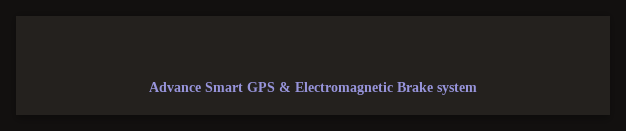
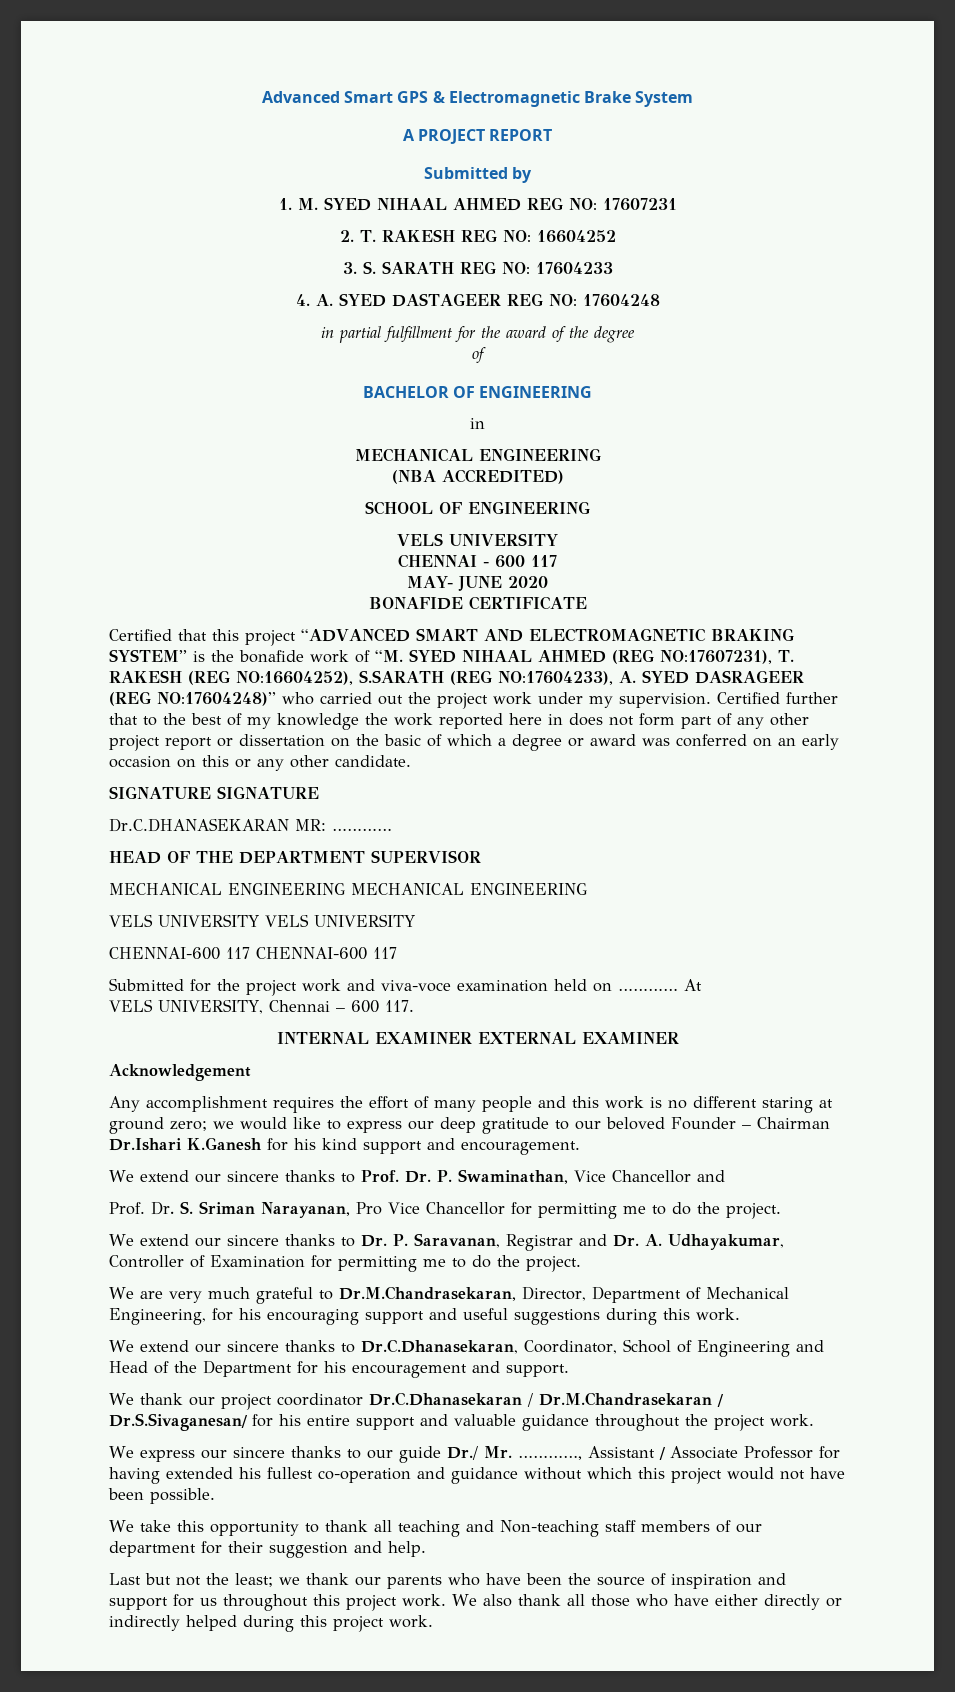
- Advance Smart GPS & Electromagnetic Brake system
+ Advanced Smart GPS & Electromagnetic Brake System
+ A PROJECT REPORT
+ Submitted by
+ 1. M. SYED NIHAAL AHMED REG NO: 17607231
+ 2. T. RAKESH REG NO: 16604252
+ 3. S. SARATH REG NO: 17604233
+ 4. A. SYED DASTAGEER REG NO: 17604248
+ in partial fulfillment for the award of the degree
+ of
+ BACHELOR OF ENGINEERING
+ in
+ MECHANICAL ENGINEERING
+ (NBA ACCREDITED)
+ SCHOOL OF ENGINEERING
+ VELS UNIVERSITY
+ CHENNAI - 600 117
+ MAY- JUNE 2020
+ BONAFIDE CERTIFICATE
+ Certified that this project “ADVANCED SMART AND ELECTROMAGNETIC BRAKING SYSTEM” is the bonafide work of “M. SYED NIHAAL AHMED (REG NO:17607231), T. RAKESH (REG NO:16604252), S.SARATH (REG NO:17604233), A. SYED DASRAGEER (REG NO:17604248)” who carried out the project work under my supervision. Certified further that to the best of my knowledge the work reported here in does not form part of any other project report or dissertation on the basic of which a degree or award was conferred on an early occasion on this or any other candidate.
+ SIGNATURE SIGNATURE
+ Dr.C.DHANASEKARAN MR: …………
+ HEAD OF THE DEPARTMENT SUPERVISOR
+ MECHANICAL ENGINEERING MECHANICAL ENGINEERING
+ VELS UNIVERSITY VELS UNIVERSITY
+ CHENNAI-600 117 CHENNAI-600 117
+ Submitted for the project work and viva-voce examination held on ………… At
+ VELS UNIVERSITY, Chennai – 600 117.
+ INTERNAL EXAMINER EXTERNAL EXAMINER
+ Acknowledgement
+ Any accomplishment requires the effort of many people and this work is no different staring at ground zero; we would like to express our deep gratitude to our beloved Founder – Chairman Dr.Ishari K.Ganesh for his kind support and encouragement.
+ We extend our sincere thanks to Prof. Dr. P. Swaminathan, Vice Chancellor and
+ Prof. Dr. S. Sriman Narayanan, Pro Vice Chancellor for permitting me to do the project.
+ We extend our sincere thanks to Dr. P. Saravanan, Registrar and Dr. A. Udhayakumar, Controller of Examination for permitting me to do the project.
+ We are very much grateful to Dr.M.Chandrasekaran, Director, Department of Mechanical Engineering, for his encouraging support and useful suggestions during this work.
+ We extend our sincere thanks to Dr.C.Dhanasekaran, Coordinator, School of Engineering and Head of the Department for his encouragement and support.
+ We thank our project coordinator Dr.C.Dhanasekaran / Dr.M.Chandrasekaran / Dr.S.Sivaganesan/ for his entire support and valuable guidance throughout the project work.
+ We express our sincere thanks to our guide Dr./ Mr. …………, Assistant / Associate Professor for having extended his fullest co-operation and guidance without which this project would not have been possible.
+ We take this opportunity to thank all teaching and Non-teaching staff members of our department for their suggestion and help.
+ Last but not the least; we thank our parents who have been the source of inspiration and support for us throughout this project work. We also thank all those who have either directly or indirectly helped during this project work.

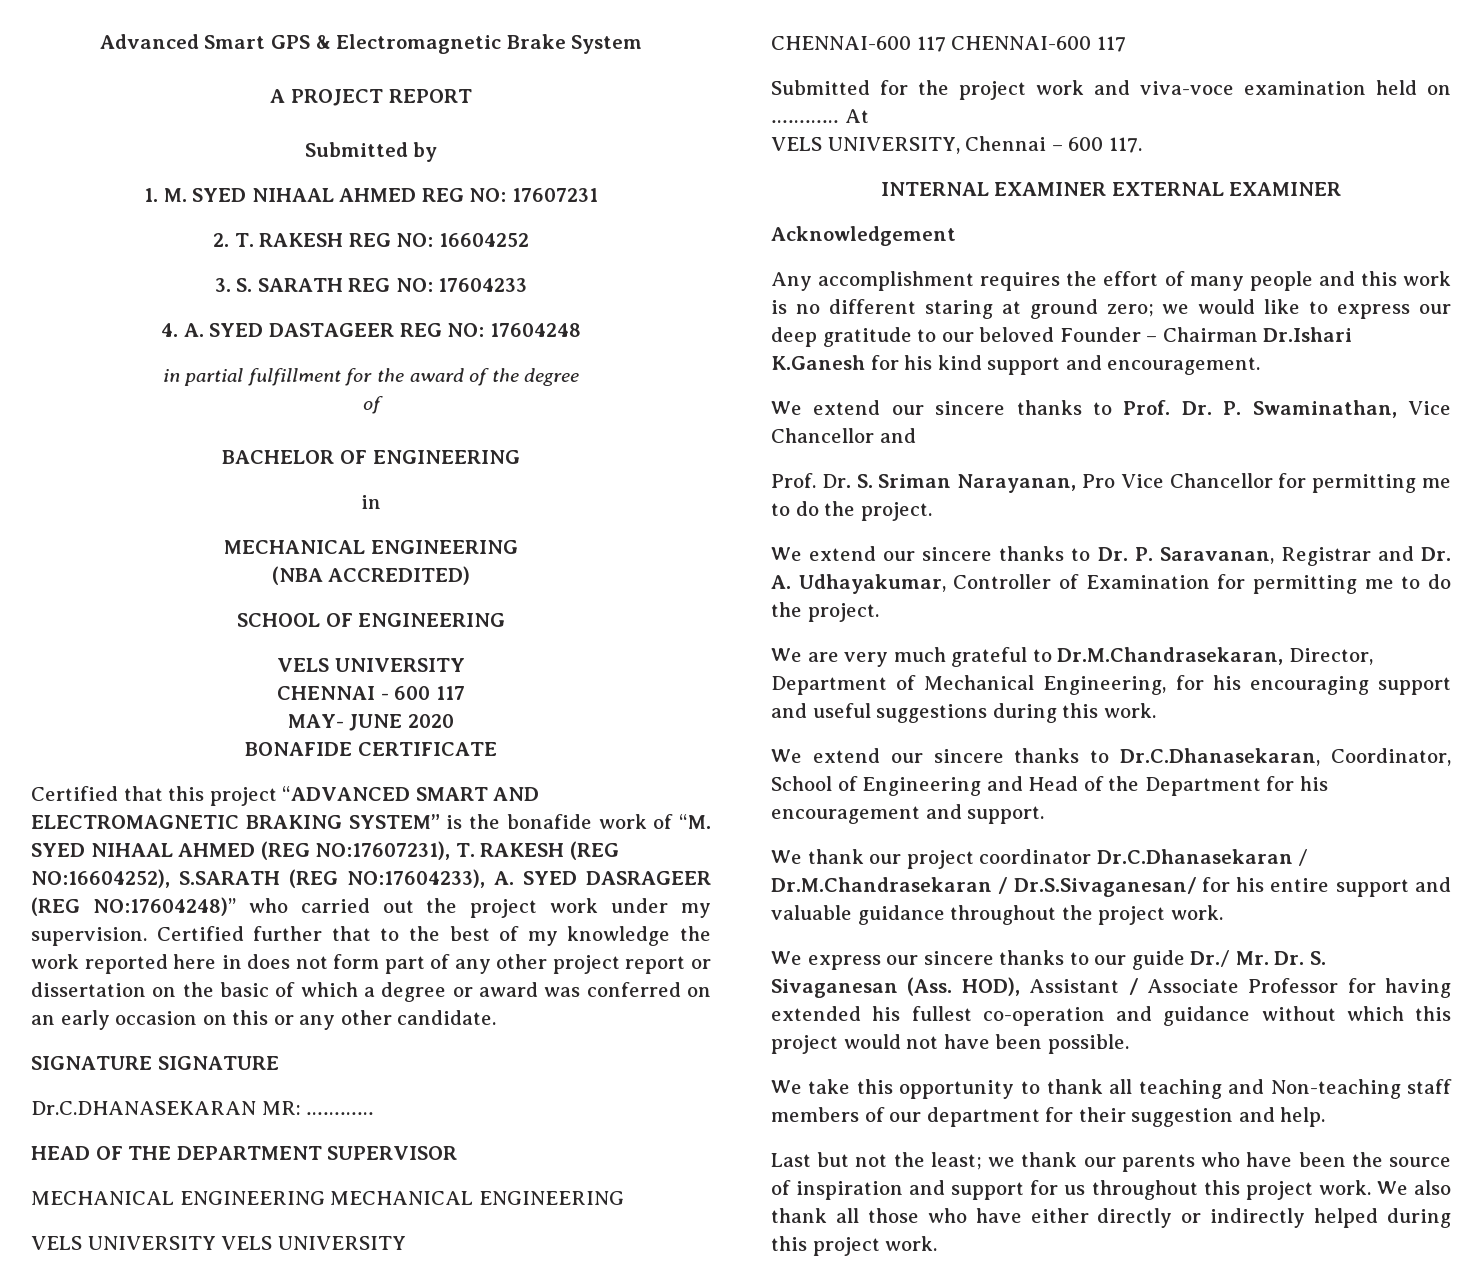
- We express our sincere thanks to our guide Dr./ Mr. …………, Assistant / Associate Professor for having extended his fullest co-operation and guidance without which this project would not have been possible.
+ We express our sincere thanks to our guide Dr./ Mr. Dr. S. Sivaganesan (Ass. HOD), Assistant / Associate Professor for having extended his fullest co-operation and guidance without which this project would not have been possible.

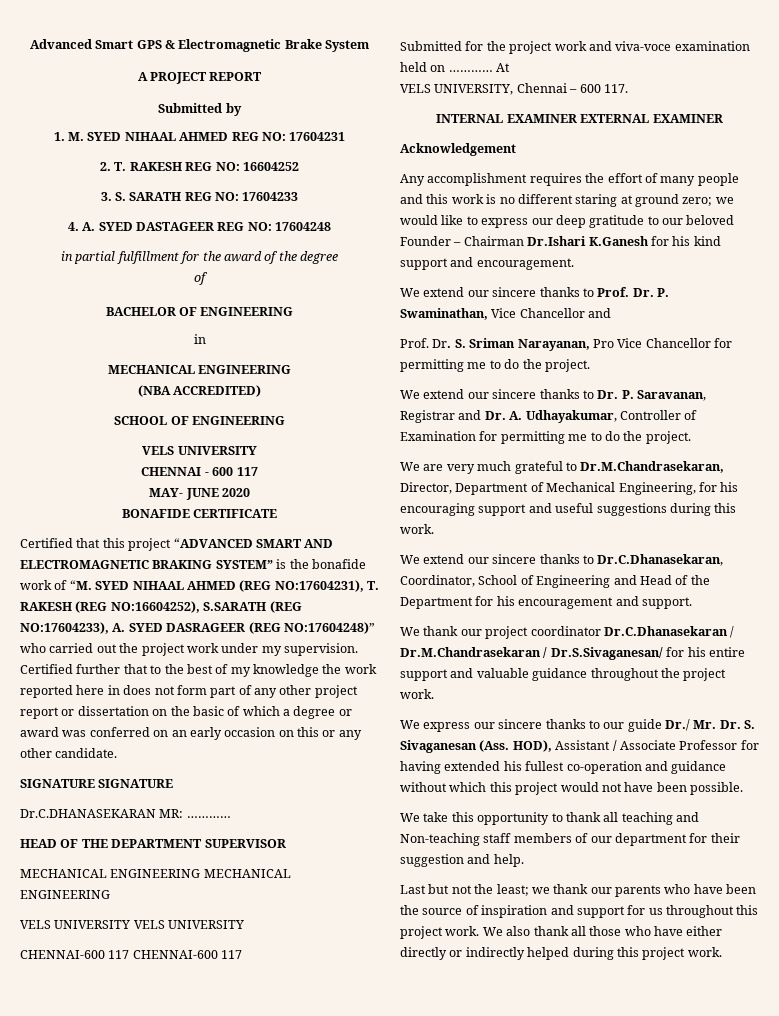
- 1. M. SYED NIHAAL AHMED REG NO: 17607231
+ 1. M. SYED NIHAAL AHMED REG NO: 17604231
- Certified that this project “ADVANCED SMART AND ELECTROMAGNETIC BRAKING SYSTEM” is the bonafide work of “M. SYED NIHAAL AHMED (REG NO:17607231), T. RAKESH (REG NO:16604252), S.SARATH (REG NO:17604233), A. SYED DASRAGEER (REG NO:17604248)” who carried out the project work under my supervision.
+ Certified that this project “ADVANCED SMART AND ELECTROMAGNETIC BRAKING SYSTEM” is the bonafide work of “M. SYED NIHAAL AHMED (REG NO:17604231), T. RAKESH (REG NO:16604252), S.SARATH (REG NO:17604233), A. SYED DASRAGEER (REG NO:17604248)” who carried out the project work under my supervision.

